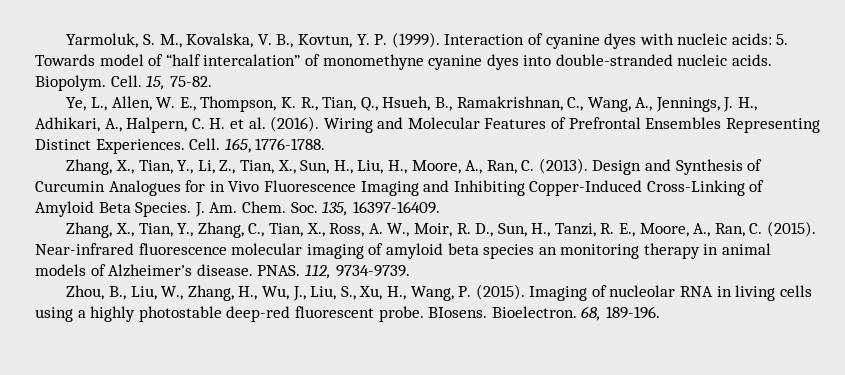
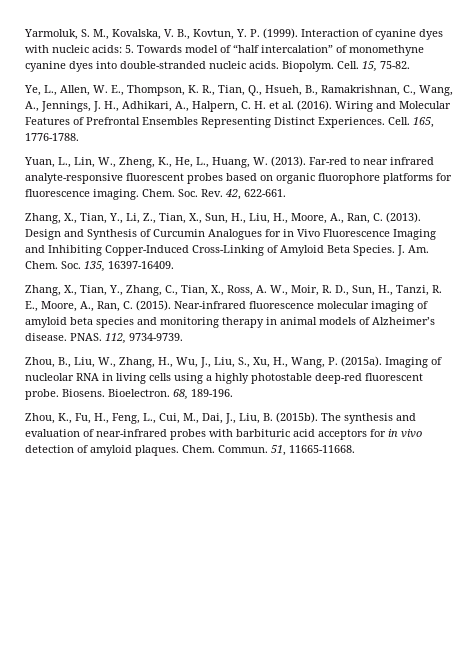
+ Yuan, L., Lin, W., Zheng, K., He, L., Huang, W. (2013). Far-red to near infrared analyte-responsive fluorescent probes based on organic fluorophore platforms for fluorescence imaging. Chem. Soc. Rev. 42, 622-661.
- Near-infrared fluorescence molecular imaging of amyloid beta species an monitoring therapy in animal models of Alzheimer’s disease.
+ Near-infrared fluorescence molecular imaging of amyloid beta species and monitoring therapy in animal models of Alzheimer’s disease.
- Zhou, B., Liu, W., Zhang, H., Wu, J., Liu, S., Xu, H., Wang, P. (2015).
+ Zhou, B., Liu, W., Zhang, H., Wu, J., Liu, S., Xu, H., Wang, P. (2015a).
- BIosens.
+ Biosens.
+ Zhou, K., Fu, H., Feng, L., Cui, M., Dai, J., Liu, B. (2015b). The synthesis and evaluation of near-infrared probes with barbituric acid acceptors for in vivo detection of amyloid plaques. Chem. Commun. 51, 11665-11668.

